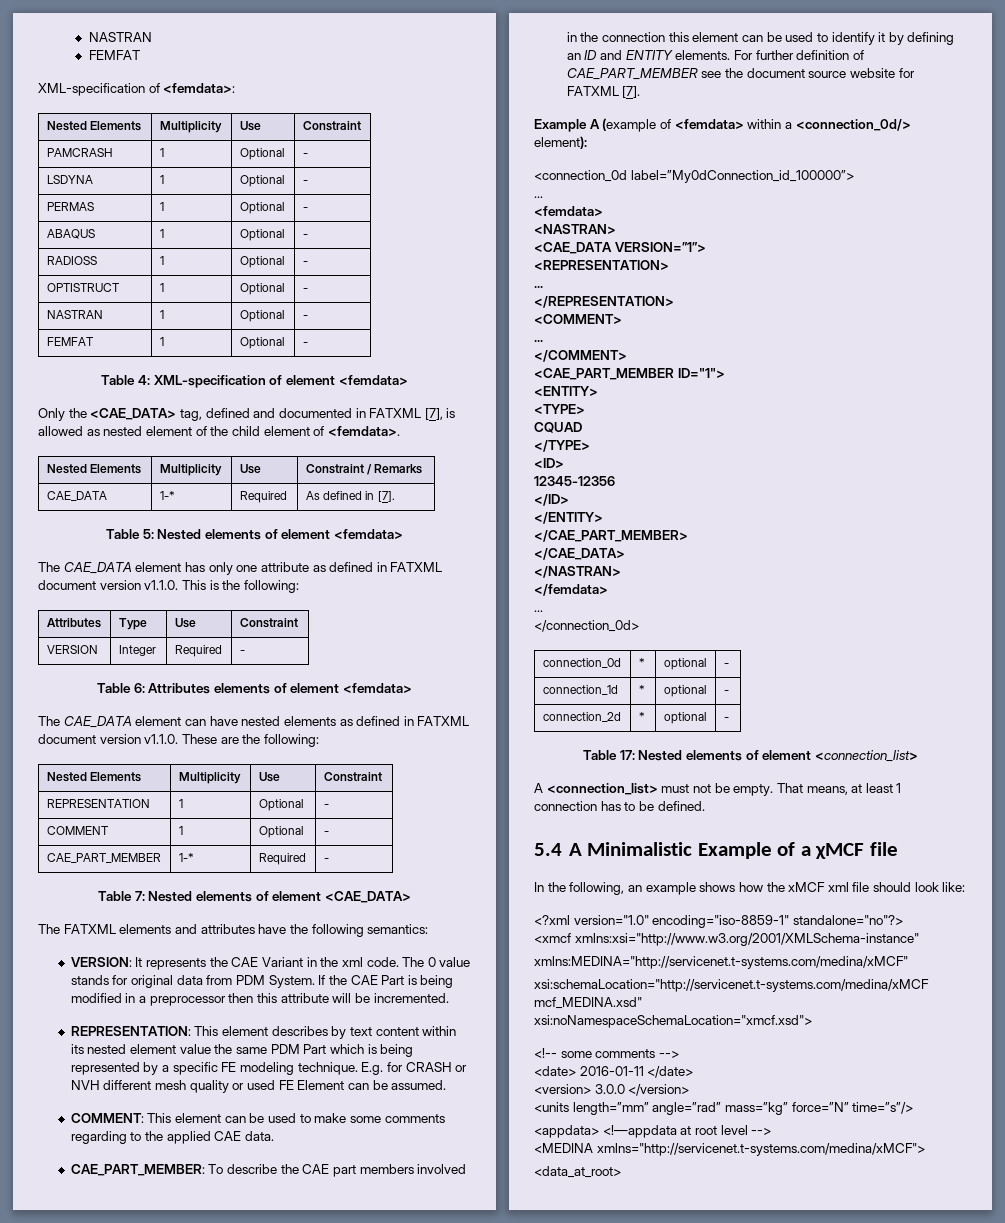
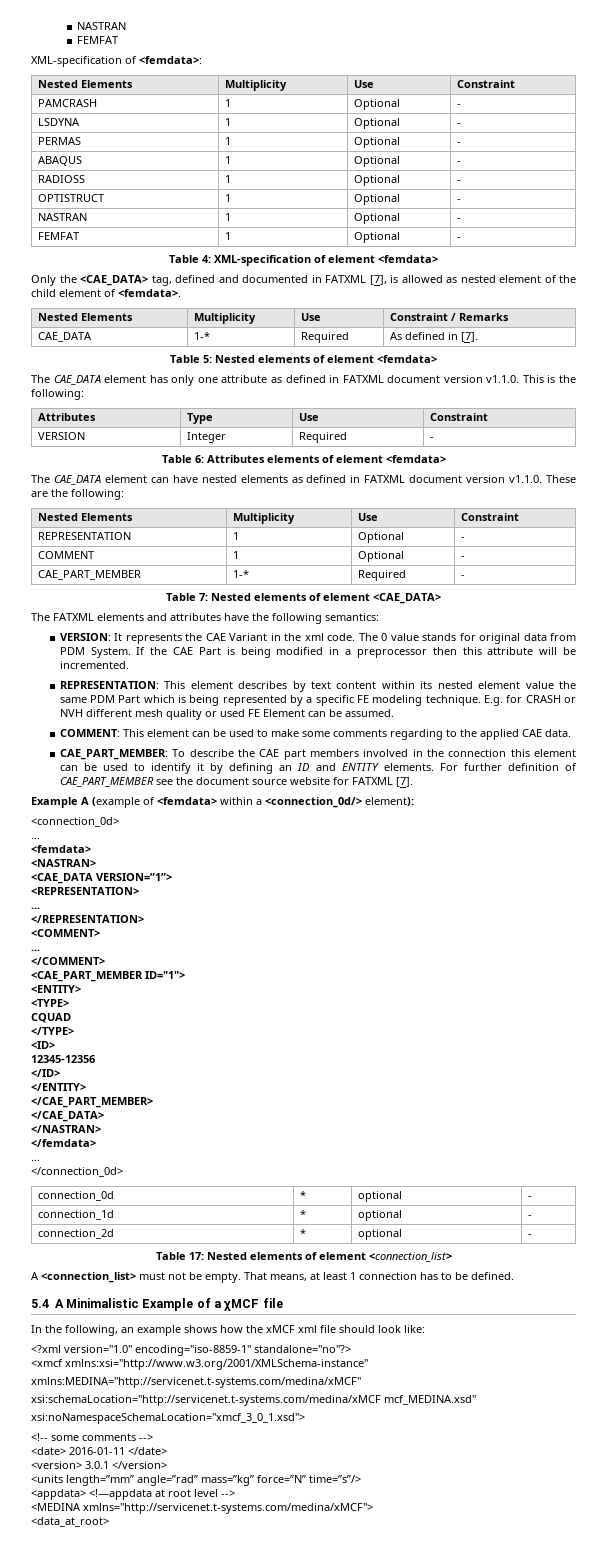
- <connection_0d label=”My0dConnection_id_100000”>
+ <connection_0d>
- xsi:noNamespaceSchemaLocation="xmcf.xsd">
+ xsi:noNamespaceSchemaLocation="xmcf_3_0_1.xsd">
- <version> 3.0.0 </version>
+ <version> 3.0.1 </version>

